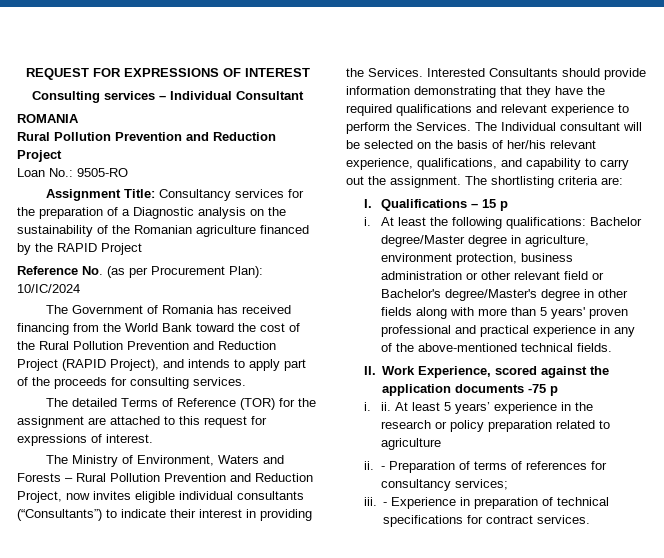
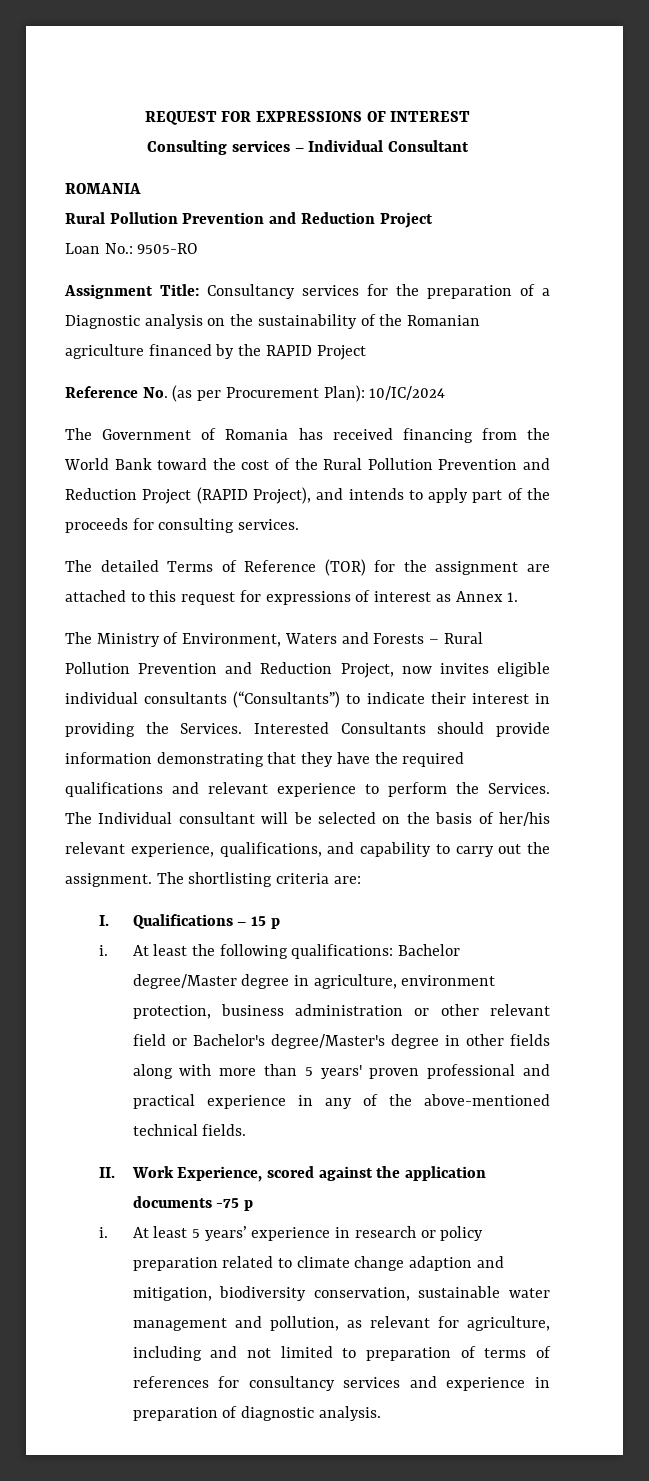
- The detailed Terms of Reference (TOR) for the assignment are attached to this request for expressions of interest.
+ The detailed Terms of Reference (TOR) for the assignment are attached to this request for expressions of interest as Annex 1.
  II. Work Experience, scored against the application documents -75 p
- i. ii.
+ i.
- At least 5 years’ experience in the research or policy preparation related to agriculture
- ii. - Preparation of terms of references for consultancy services;
- iii. - Experience in preparation of technical specifications for contract services.
+ At least 5 years’ experience in research or policy preparation related to climate change adaption and mitigation, biodiversity conservation, sustainable water management and pollution, as relevant for agriculture, including and not limited to preparation of terms of references for consultancy services and experience in preparation of diagnostic analysis.

